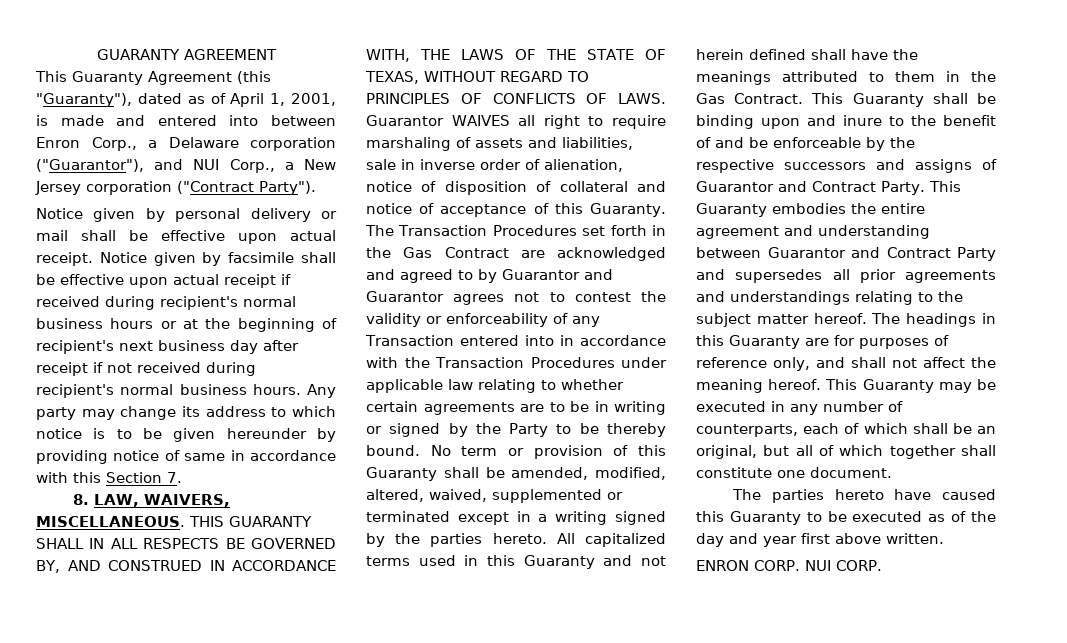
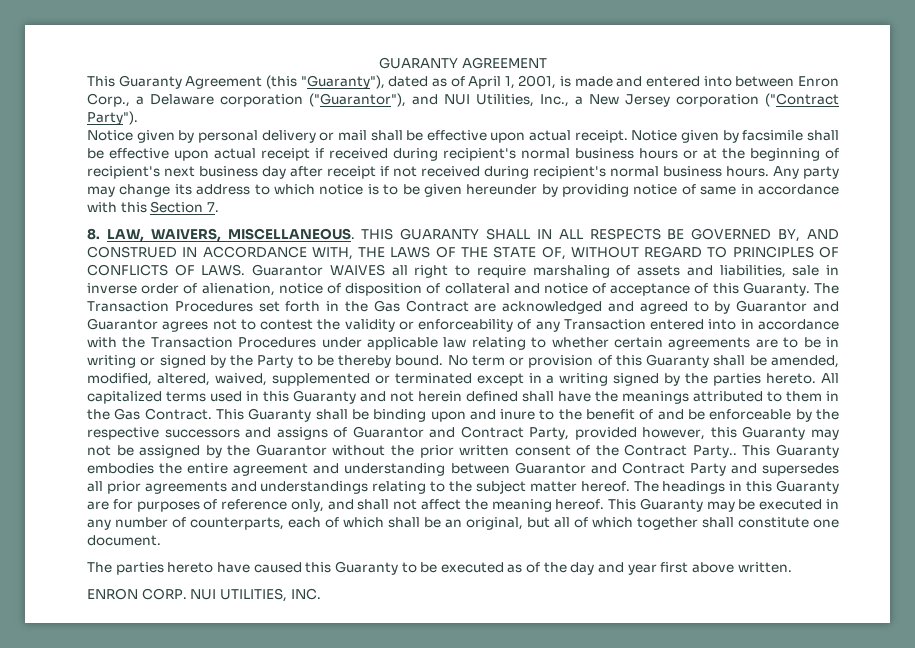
- This Guaranty Agreement (this "Guaranty"), dated as of April 1, 2001, is made and entered into between Enron Corp., a Delaware corporation ("Guarantor"), and NUI Corp., a New Jersey corporation ("Contract Party").
+ This Guaranty Agreement (this "Guaranty"), dated as of April 1, 2001, is made and entered into between Enron Corp., a Delaware corporation ("Guarantor"), and NUI Utilities, Inc., a New Jersey corporation ("Contract Party").
- THIS GUARANTY SHALL IN ALL RESPECTS BE GOVERNED BY, AND CONSTRUED IN ACCORDANCE WITH, THE LAWS OF THE STATE OF TEXAS, WITHOUT REGARD TO PRINCIPLES OF CONFLICTS OF LAWS.
+ THIS GUARANTY SHALL IN ALL RESPECTS BE GOVERNED BY, AND CONSTRUED IN ACCORDANCE WITH, THE LAWS OF THE STATE OF, WITHOUT REGARD TO PRINCIPLES OF CONFLICTS OF LAWS.
- This Guaranty shall be binding upon and inure to the benefit of and be enforceable by the respective successors and assigns of Guarantor and Contract Party.
+ This Guaranty shall be binding upon and inure to the benefit of and be enforceable by the respective successors and assigns of Guarantor and Contract Party, provided however, this Guaranty may not be assigned by the Guarantor without the prior written consent of the Contract Party..
- NUI CORP.
+ NUI UTILITIES, INC.

